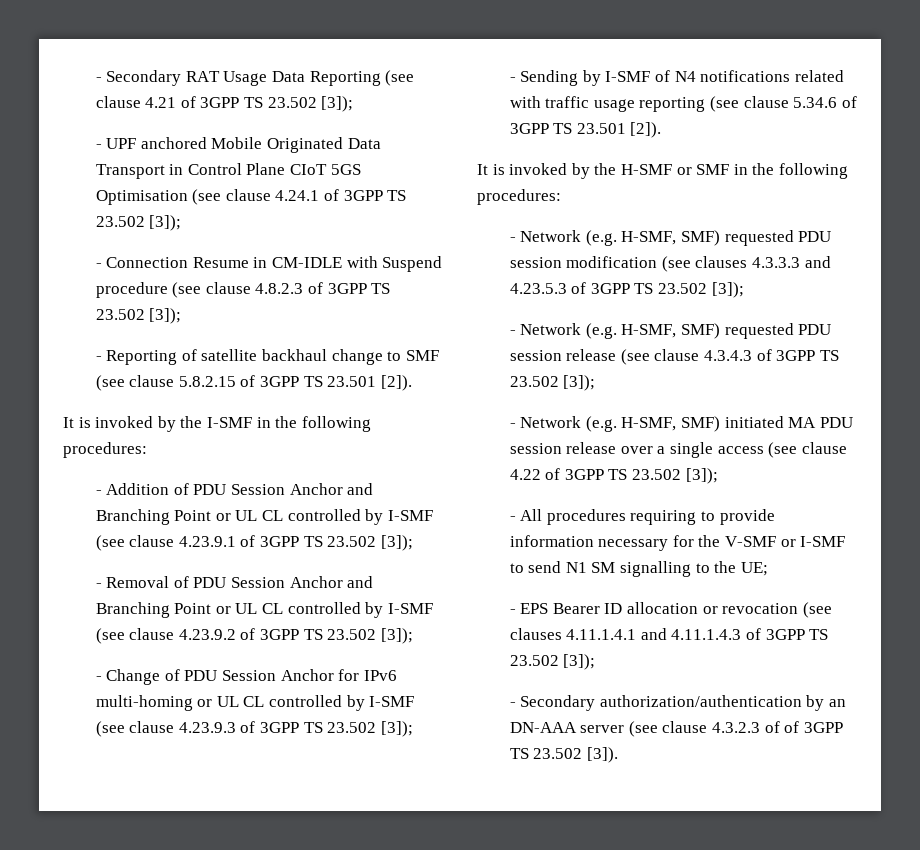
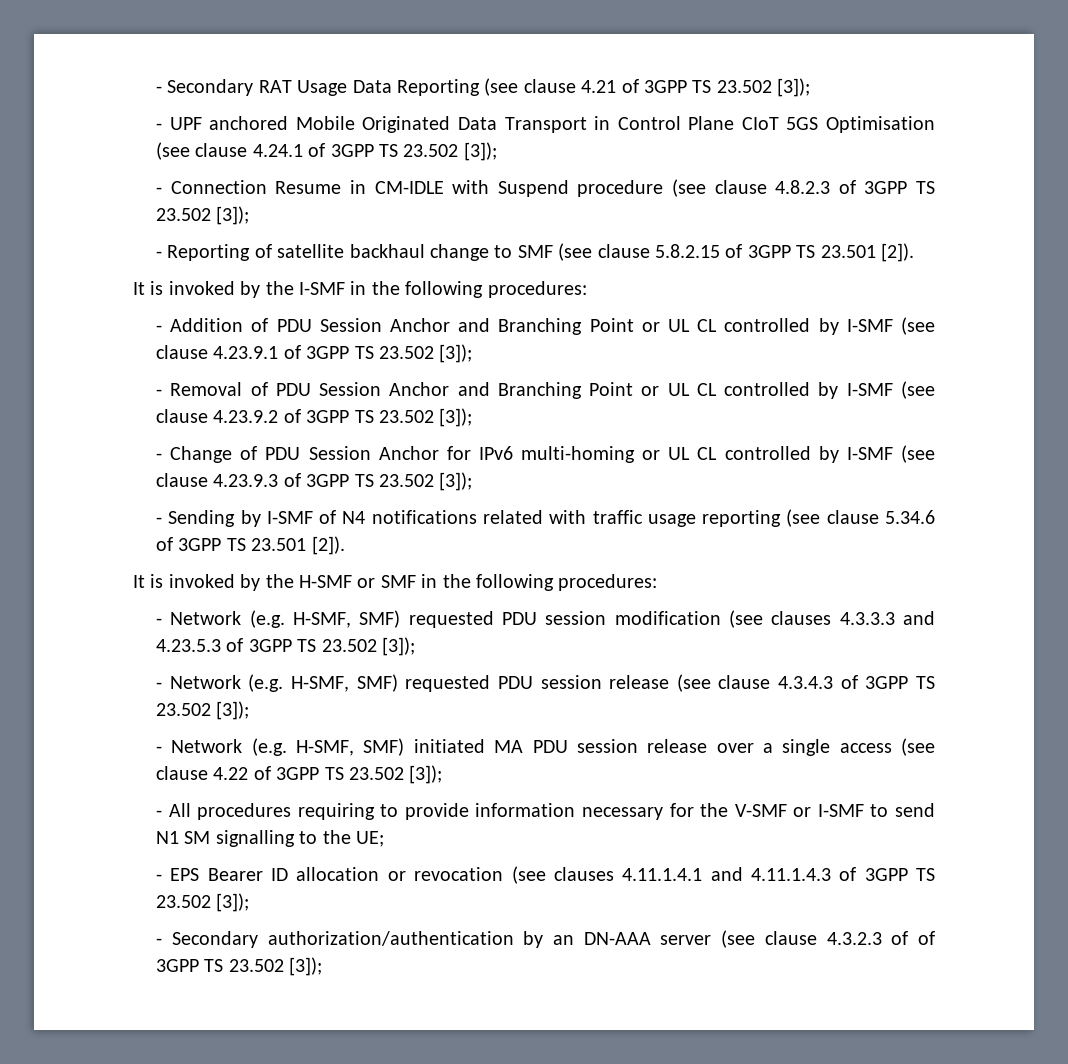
- - Secondary authorization/authentication by an DN-AAA server (see clause 4.3.2.3 of of 3GPP TS 23.502 [3]).
+ - Secondary authorization/authentication by an DN-AAA server (see clause 4.3.2.3 of of 3GPP TS 23.502 [3]);

